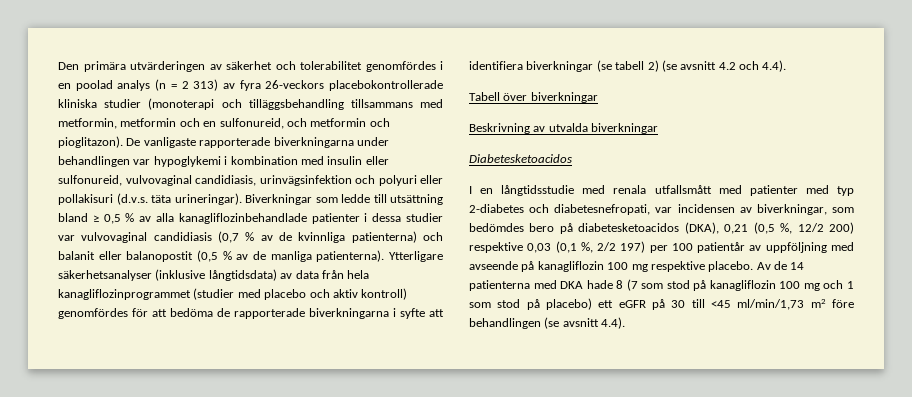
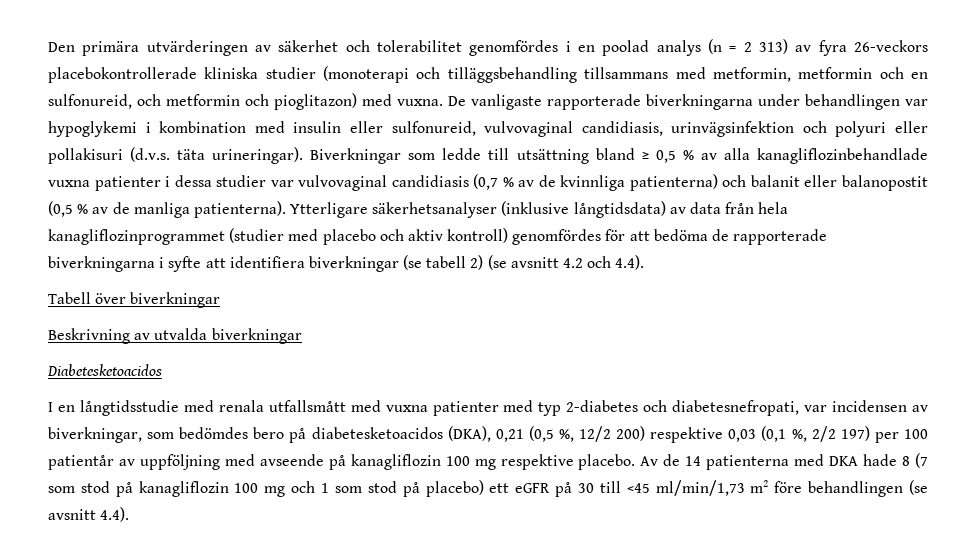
- Den primära utvärderingen av säkerhet och tolerabilitet genomfördes i en poolad analys (n = 2 313) av fyra 26-veckors placebokontrollerade kliniska studier (monoterapi och tilläggsbehandling tillsammans med metformin, metformin och en sulfonureid, och metformin och pioglitazon).
+ Den primära utvärderingen av säkerhet och tolerabilitet genomfördes i en poolad analys (n = 2 313) av fyra 26-veckors placebokontrollerade kliniska studier (monoterapi och tilläggsbehandling tillsammans med metformin, metformin och en sulfonureid, och metformin och pioglitazon) med vuxna.
- Biverkningar som ledde till utsättning bland ≥ 0,5 % av alla kanagliflozinbehandlade patienter i dessa studier var vulvovaginal candidiasis (0,7 % av de kvinnliga patienterna) och balanit eller balanopostit (0,5 % av de manliga patienterna).
+ Biverkningar som ledde till utsättning bland ≥ 0,5 % av alla kanagliflozinbehandlade vuxna patienter i dessa studier var vulvovaginal candidiasis (0,7 % av de kvinnliga patienterna) och balanit eller balanopostit (0,5 % av de manliga patienterna).
- I en långtidsstudie med renala utfallsmått med patienter med typ 2-diabetes och diabetesnefropati, var incidensen av biverkningar, som bedömdes bero på diabetesketoacidos (DKA), 0,21 (0,5 %, 12/2 200) respektive 0,03 (0,1 %, 2/2 197) per 100 patientår av uppföljning med avseende på kanagliflozin 100 mg respektive placebo.
+ I en långtidsstudie med renala utfallsmått med vuxna patienter med typ 2-diabetes och diabetesnefropati, var incidensen av biverkningar, som bedömdes bero på diabetesketoacidos (DKA), 0,21 (0,5 %, 12/2 200) respektive 0,03 (0,1 %, 2/2 197) per 100 patientår av uppföljning med avseende på kanagliflozin 100 mg respektive placebo.

